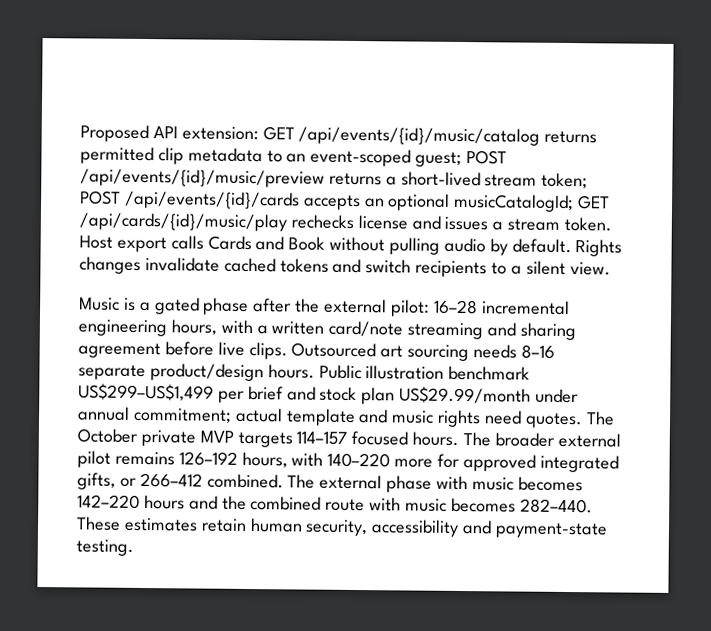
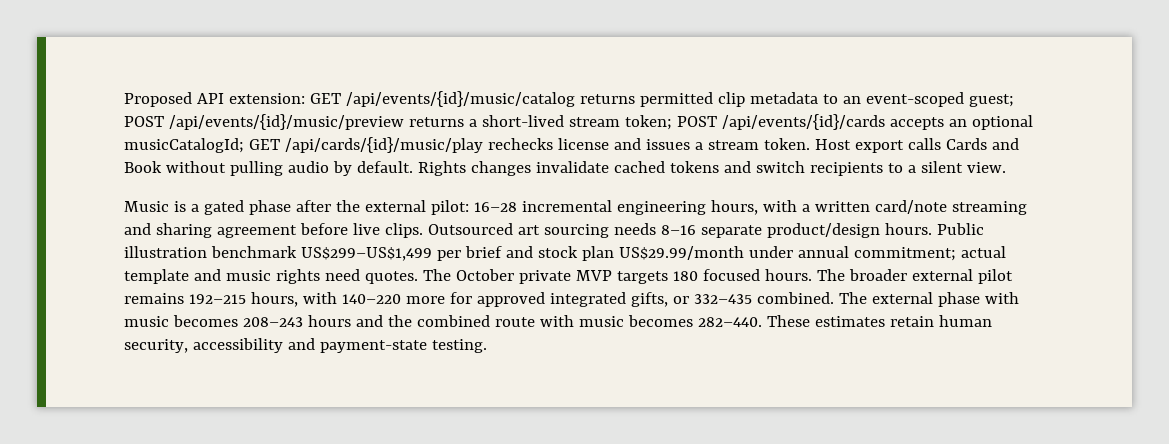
- The October private MVP targets 114–157 focused hours.
+ The October private MVP targets 180 focused hours.
- The broader external pilot remains 126–192 hours, with 140–220 more for approved integrated gifts, or 266–412 combined.
+ The broader external pilot remains 192–215 hours, with 140–220 more for approved integrated gifts, or 332–435 combined.
- The external phase with music becomes 142–220 hours and the combined route with music becomes 282–440.
+ The external phase with music becomes 208–243 hours and the combined route with music becomes 282–440.

